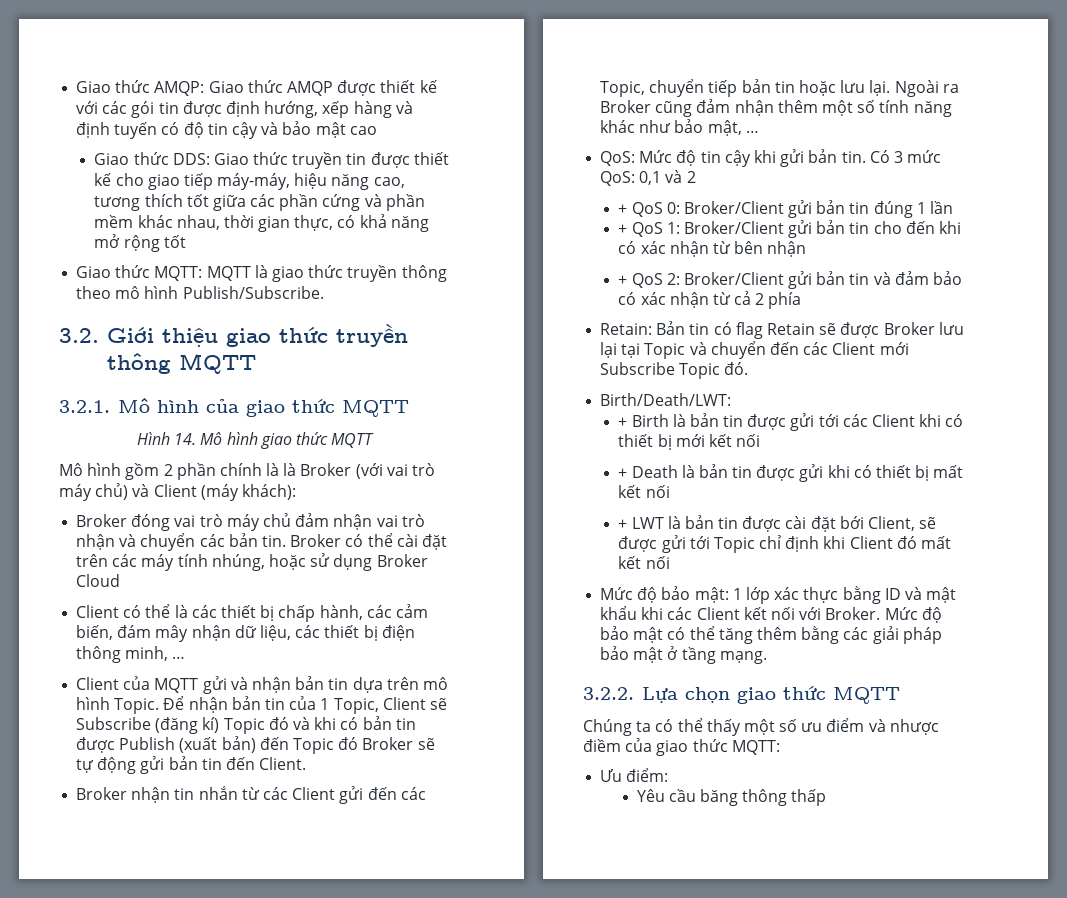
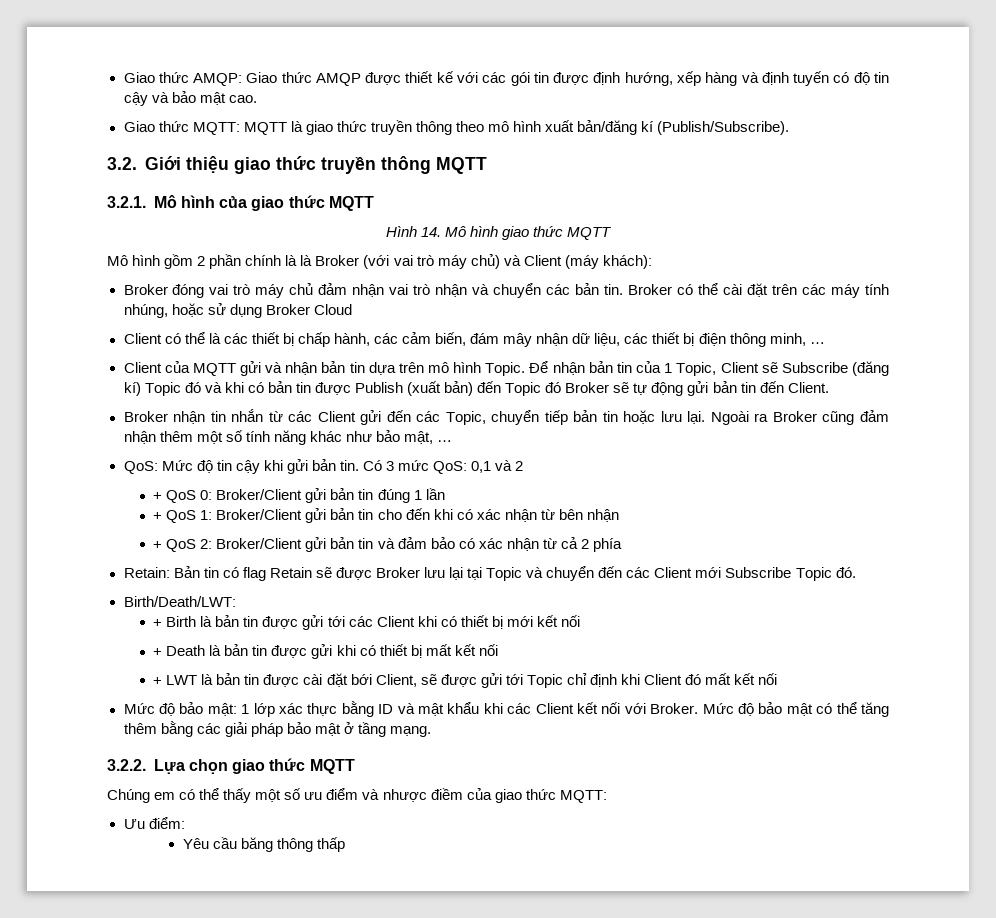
- Giao thức AMQP: Giao thức AMQP được thiết kế với các gói tin được định hướng, xếp hàng và định tuyến có độ tin cậy và bảo mật cao
- Giao thức DDS: Giao thức truyền tin được thiết kế cho giao tiếp máy-máy, hiệu năng cao, tương thích tốt giữa các phần cứng và phần mềm khác nhau, thời gian thực, có khả năng mở rộng tốt
+ Giao thức AMQP: Giao thức AMQP được thiết kế với các gói tin được định hướng, xếp hàng và định tuyến có độ tin cậy và bảo mật cao.
- Giao thức MQTT: MQTT là giao thức truyền thông theo mô hình Publish/Subscribe.
+ Giao thức MQTT: MQTT là giao thức truyền thông theo mô hình xuất bản/đăng kí (Publish/Subscribe).
- Chúng ta có thể thấy một số ưu điểm và nhược điềm của giao thức MQTT:
+ Chúng em có thể thấy một số ưu điểm và nhược điềm của giao thức MQTT:

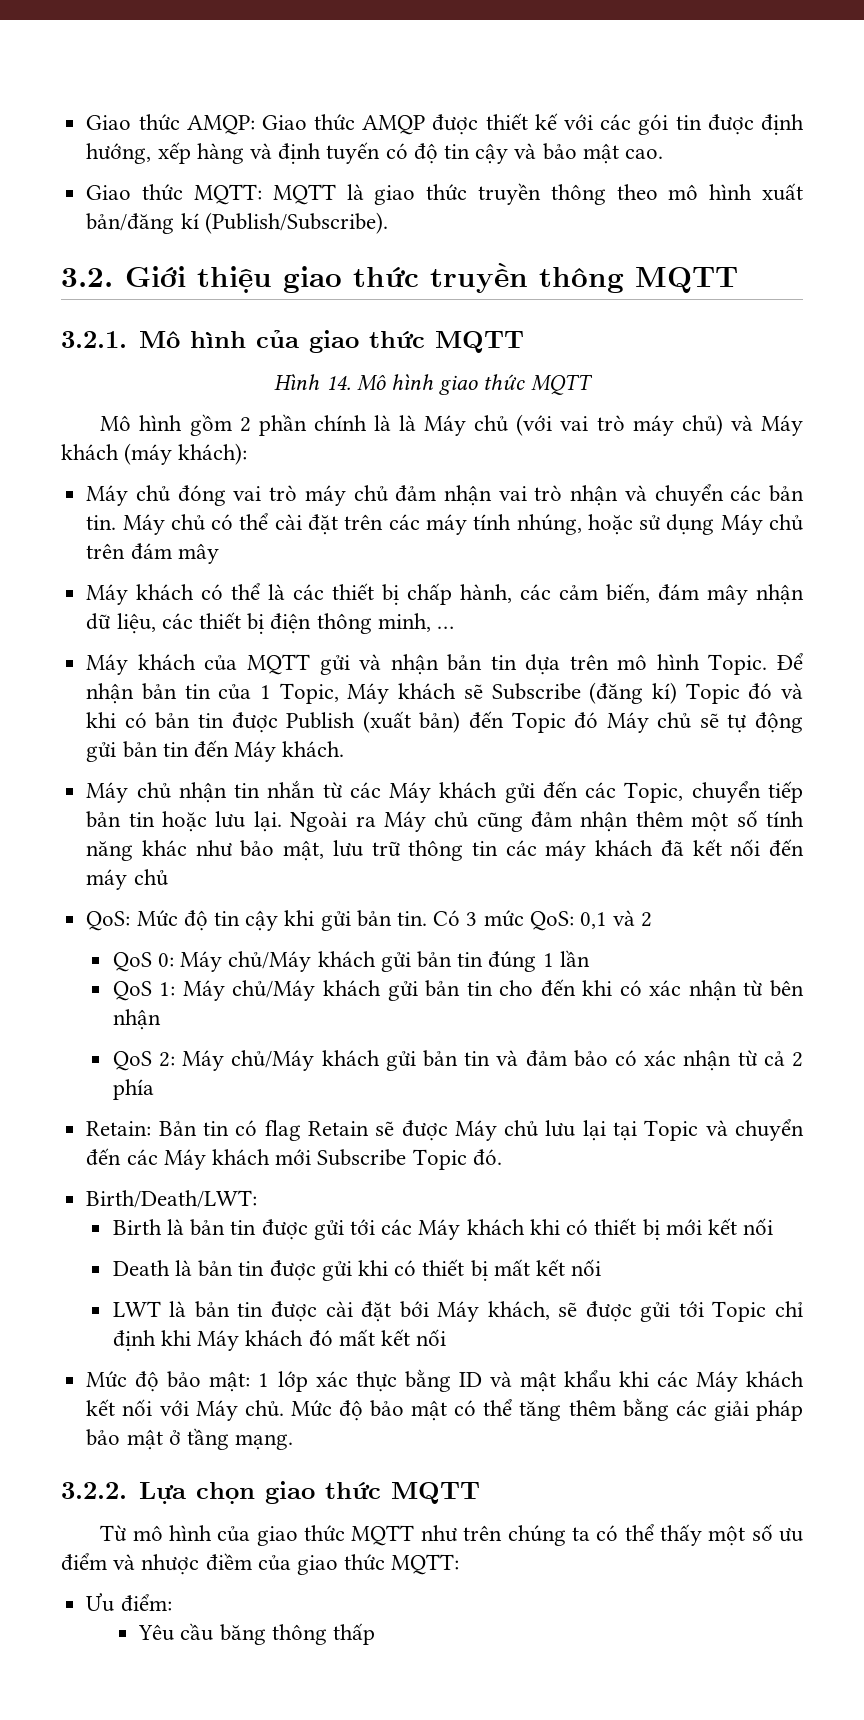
- Mô hình gồm 2 phần chính là là Broker (với vai trò máy chủ) và Client (máy khách):
+ Mô hình gồm 2 phần chính là là Máy chủ (với vai trò máy chủ) và Máy khách (máy khách):
- Broker đóng vai trò máy chủ đảm nhận vai trò nhận và chuyển các bản tin.
+ Máy chủ đóng vai trò máy chủ đảm nhận vai trò nhận và chuyển các bản tin.
- Broker có thể cài đặt trên các máy tính nhúng, hoặc sử dụng Broker Cloud
- Client có thể là các thiết bị chấp hành, các cảm biến, đám mây nhận dữ liệu, các thiết bị điện thông minh, …
+ Máy chủ có thể cài đặt trên các máy tính nhúng, hoặc sử dụng Máy chủ trên đám mây
+ Máy khách có thể là các thiết bị chấp hành, các cảm biến, đám mây nhận dữ liệu, các thiết bị điện thông minh, …
- Client của MQTT gửi và nhận bản tin dựa trên mô hình Topic.
+ Máy khách của MQTT gửi và nhận bản tin dựa trên mô hình Topic.
- Để nhận bản tin của 1 Topic, Client sẽ Subscribe (đăng kí) Topic đó và khi có bản tin được Publish (xuất bản) đến Topic đó Broker sẽ tự động gửi bản tin đến Client.
- Broker nhận tin nhắn từ các Client gửi đến các Topic, chuyển tiếp bản tin hoặc lưu lại.
+ Để nhận bản tin của 1 Topic, Máy khách sẽ Subscribe (đăng kí) Topic đó và khi có bản tin được Publish (xuất bản) đến Topic đó Máy chủ sẽ tự động gửi bản tin đến Máy khách.
+ Máy chủ nhận tin nhắn từ các Máy khách gửi đến các Topic, chuyển tiếp bản tin hoặc lưu lại.
- Ngoài ra Broker cũng đảm nhận thêm một số tính năng khác như bảo mật, …
+ Ngoài ra Máy chủ cũng đảm nhận thêm một số tính năng khác như bảo mật, lưu trữ thông tin các máy khách đã kết nối đến máy chủ
- + QoS 0: Broker/Client gửi bản tin đúng 1 lần
+ QoS 0: Máy chủ/Máy khách gửi bản tin đúng 1 lần
- + QoS 1: Broker/Client gửi bản tin cho đến khi có xác nhận từ bên nhận
+ QoS 1: Máy chủ/Máy khách gửi bản tin cho đến khi có xác nhận từ bên nhận
- + QoS 2: Broker/Client gửi bản tin và đảm bảo có xác nhận từ cả 2 phía
+ QoS 2: Máy chủ/Máy khách gửi bản tin và đảm bảo có xác nhận từ cả 2 phía
- Retain: Bản tin có flag Retain sẽ được Broker lưu lại tại Topic và chuyển đến các Client mới Subscribe Topic đó.
+ Retain: Bản tin có flag Retain sẽ được Máy chủ lưu lại tại Topic và chuyển đến các Máy khách mới Subscribe Topic đó.
- + Birth là bản tin được gửi tới các Client khi có thiết bị mới kết nối
+ Birth là bản tin được gửi tới các Máy khách khi có thiết bị mới kết nối
- + Death là bản tin được gửi khi có thiết bị mất kết nối
+ Death là bản tin được gửi khi có thiết bị mất kết nối
- + LWT là bản tin được cài đặt bới Client, sẽ được gửi tới Topic chỉ định khi Client đó mất kết nối
+ LWT là bản tin được cài đặt bới Máy khách, sẽ được gửi tới Topic chỉ định khi Máy khách đó mất kết nối
- Mức độ bảo mật: 1 lớp xác thực bằng ID và mật khẩu khi các Client kết nối với Broker.
+ Mức độ bảo mật: 1 lớp xác thực bằng ID và mật khẩu khi các Máy khách kết nối với Máy chủ.
- Chúng em có thể thấy một số ưu điểm và nhược điềm của giao thức MQTT:
+ Từ mô hình của giao thức MQTT như trên chúng ta có thể thấy một số ưu điểm và nhược điềm của giao thức MQTT:

